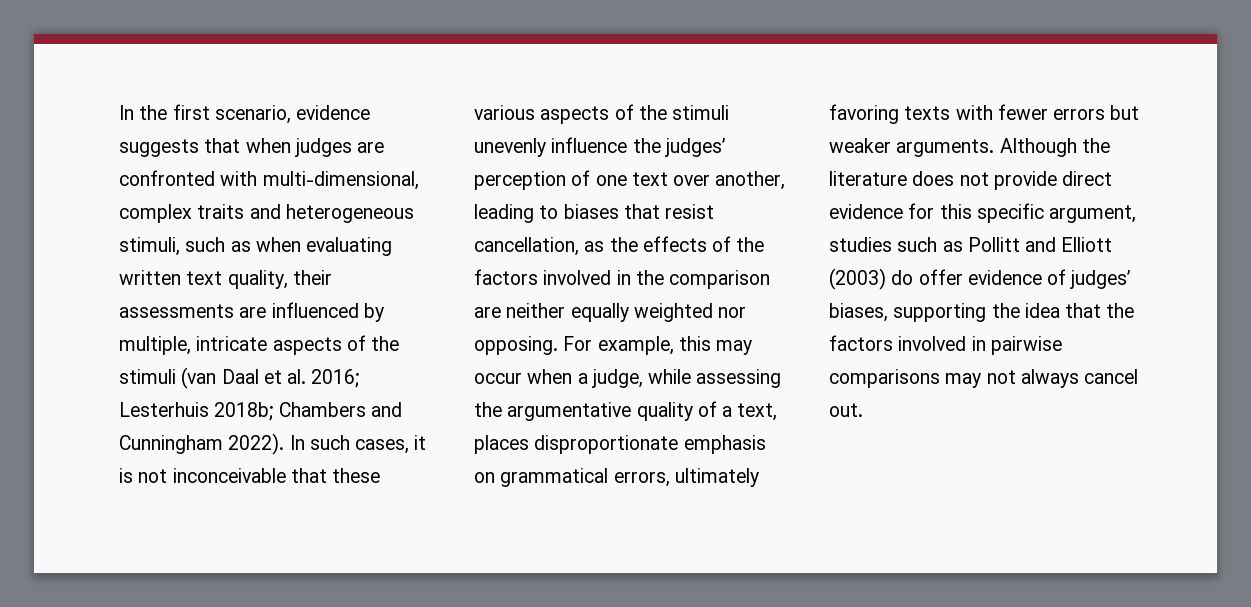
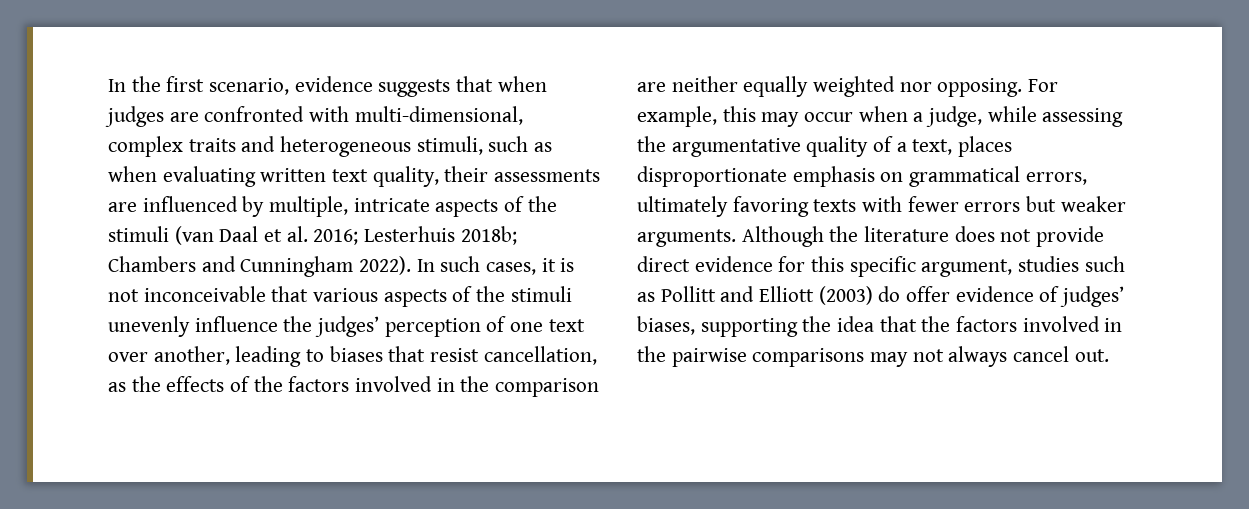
- In such cases, it is not inconceivable that these various aspects of the stimuli unevenly influence the judges’ perception of one text over another, leading to biases that resist cancellation, as the effects of the factors involved in the comparison are neither equally weighted nor opposing.
+ In such cases, it is not inconceivable that various aspects of the stimuli unevenly influence the judges’ perception of one text over another, leading to biases that resist cancellation, as the effects of the factors involved in the comparison are neither equally weighted nor opposing.
- Although the literature does not provide direct evidence for this specific argument, studies such as Pollitt and Elliott (2003) do offer evidence of judges’ biases, supporting the idea that the factors involved in pairwise comparisons may not always cancel out.
+ Although the literature does not provide direct evidence for this specific argument, studies such as Pollitt and Elliott (2003) do offer evidence of judges’ biases, supporting the idea that the factors involved in the pairwise comparisons may not always cancel out.

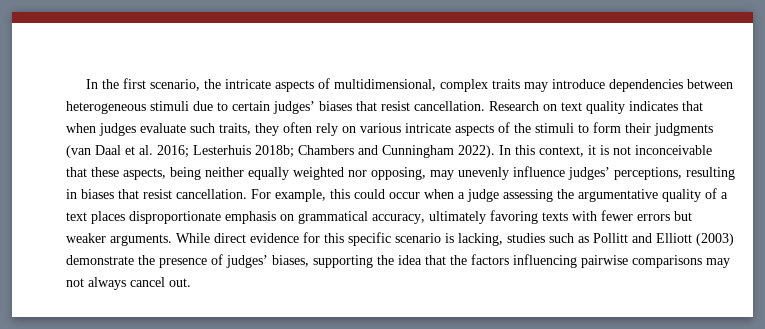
- In the first scenario, evidence suggests that when judges are confronted with multi-dimensional, complex traits and heterogeneous stimuli, such as when evaluating written text quality, their assessments are influenced by multiple, intricate aspects of the stimuli (van Daal et al. 2016; Lesterhuis 2018b; Chambers and Cunningham 2022).
+ In the first scenario, the intricate aspects of multidimensional, complex traits may introduce dependencies between heterogeneous stimuli due to certain judges’ biases that resist cancellation. Research on text quality indicates that when judges evaluate such traits, they often rely on various intricate aspects of the stimuli to form their judgments (van Daal et al. 2016; Lesterhuis 2018b; Chambers and Cunningham 2022).
- In such cases, it is not inconceivable that various aspects of the stimuli unevenly influence the judges’ perception of one text over another, leading to biases that resist cancellation, as the effects of the factors involved in the comparison are neither equally weighted nor opposing.
+ In this context, it is not inconceivable that these aspects, being neither equally weighted nor opposing, may unevenly influence judges’ perceptions, resulting in biases that resist cancellation.
- For example, this may occur when a judge, while assessing the argumentative quality of a text, places disproportionate emphasis on grammatical errors, ultimately favoring texts with fewer errors but weaker arguments.
+ For example, this could occur when a judge assessing the argumentative quality of a text places disproportionate emphasis on grammatical accuracy, ultimately favoring texts with fewer errors but weaker arguments.
- Although the literature does not provide direct evidence for this specific argument, studies such as Pollitt and Elliott (2003) do offer evidence of judges’ biases, supporting the idea that the factors involved in the pairwise comparisons may not always cancel out.
+ While direct evidence for this specific scenario is lacking, studies such as Pollitt and Elliott (2003) demonstrate the presence of judges’ biases, supporting the idea that the factors influencing pairwise comparisons may not always cancel out.

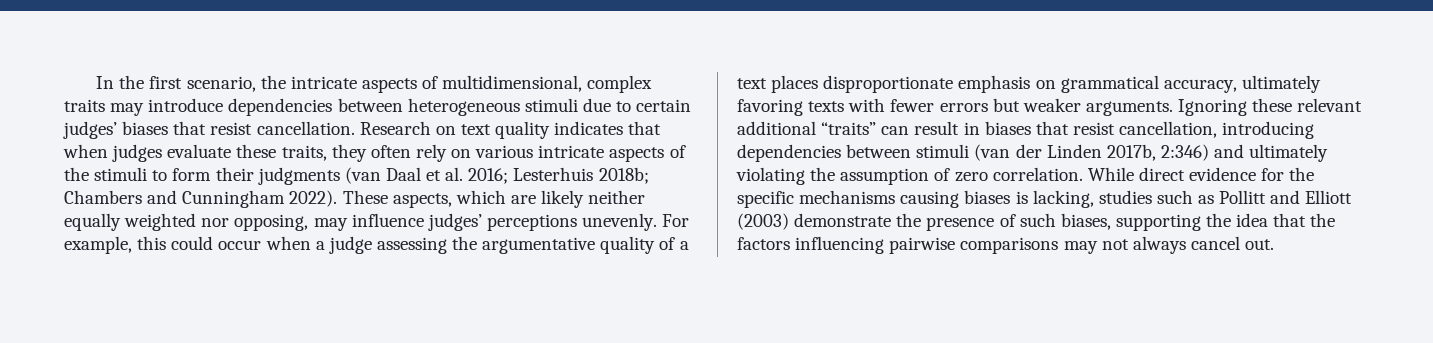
- Research on text quality indicates that when judges evaluate such traits, they often rely on various intricate aspects of the stimuli to form their judgments (van Daal et al. 2016; Lesterhuis 2018b; Chambers and Cunningham 2022).
+ Research on text quality indicates that when judges evaluate these traits, they often rely on various intricate aspects of the stimuli to form their judgments (van Daal et al. 2016; Lesterhuis 2018b; Chambers and Cunningham 2022).
- In this context, it is not inconceivable that these aspects, being neither equally weighted nor opposing, may unevenly influence judges’ perceptions, resulting in biases that resist cancellation.
+ These aspects, which are likely neither equally weighted nor opposing, may influence judges’ perceptions unevenly.
- While direct evidence for this specific scenario is lacking, studies such as Pollitt and Elliott (2003) demonstrate the presence of judges’ biases, supporting the idea that the factors influencing pairwise comparisons may not always cancel out.
+ Ignoring these relevant additional “traits” can result in biases that resist cancellation, introducing dependencies between stimuli (van der Linden 2017b, 2:346) and ultimately violating the assumption of zero correlation. While direct evidence for the specific mechanisms causing biases is lacking, studies such as Pollitt and Elliott (2003) demonstrate the presence of such biases, supporting the idea that the factors influencing pairwise comparisons may not always cancel out.

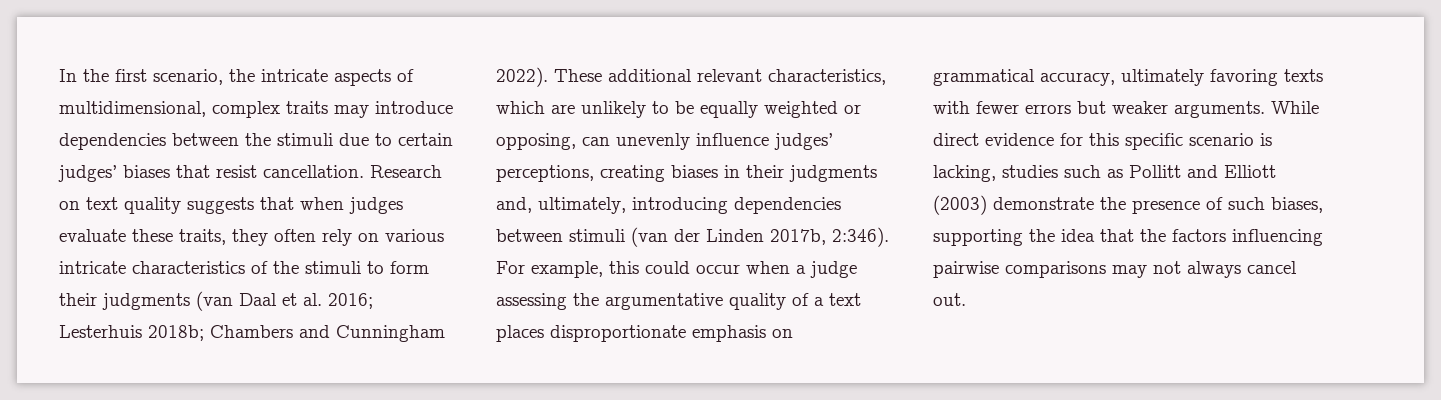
- In the first scenario, the intricate aspects of multidimensional, complex traits may introduce dependencies between heterogeneous stimuli due to certain judges’ biases that resist cancellation.
+ In the first scenario, the intricate aspects of multidimensional, complex traits may introduce dependencies between the stimuli due to certain judges’ biases that resist cancellation.
- Research on text quality indicates that when judges evaluate these traits, they often rely on various intricate aspects of the stimuli to form their judgments (van Daal et al. 2016; Lesterhuis 2018b; Chambers and Cunningham 2022).
+ Research on text quality suggests that when judges evaluate these traits, they often rely on various intricate characteristics of the stimuli to form their judgments (van Daal et al. 2016; Lesterhuis 2018b; Chambers and Cunningham 2022).
- These aspects, which are likely neither equally weighted nor opposing, may influence judges’ perceptions unevenly.
+ These additional relevant characteristics, which are unlikely to be equally weighted or opposing, can unevenly influence judges’ perceptions, creating biases in their judgments and, ultimately, introducing dependencies between stimuli (van der Linden 2017b, 2:346).
- Ignoring these relevant additional “traits” can result in biases that resist cancellation, introducing dependencies between stimuli (van der Linden 2017b, 2:346) and ultimately violating the assumption of zero correlation. While direct evidence for the specific mechanisms causing biases is lacking, studies such as Pollitt and Elliott (2003) demonstrate the presence of such biases, supporting the idea that the factors influencing pairwise comparisons may not always cancel out.
+ While direct evidence for this specific scenario is lacking, studies such as Pollitt and Elliott (2003) demonstrate the presence of such biases, supporting the idea that the factors influencing pairwise comparisons may not always cancel out.

